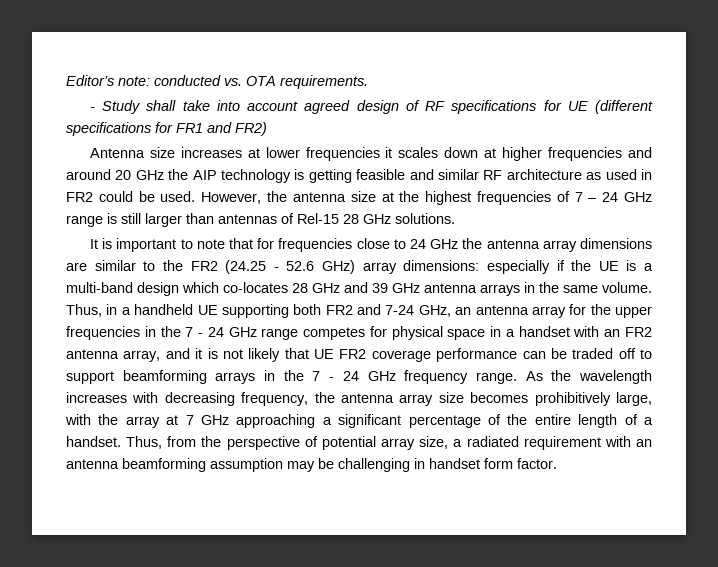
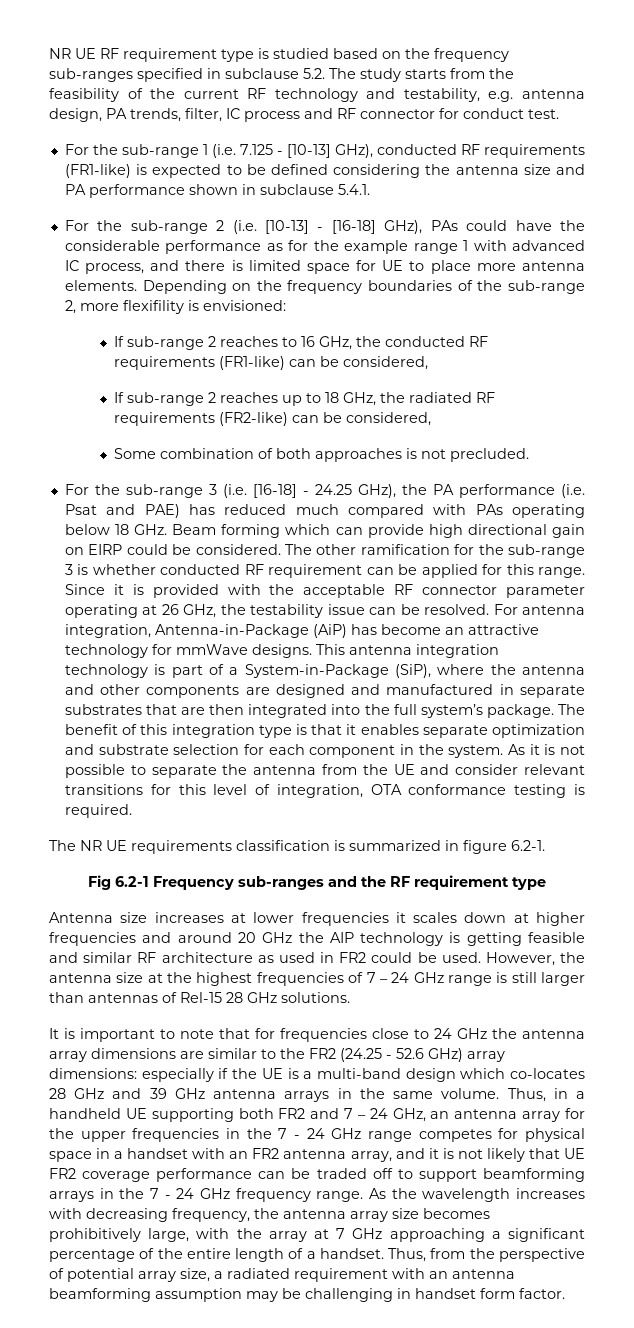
- Editor’s note: conducted vs. OTA requirements.
- - Study shall take into account agreed design of RF specifications for UE (different specifications for FR1 and FR2)
+ NR UE RF requirement type is studied based on the frequency sub-ranges specified in subclause 5.2. The study starts from the feasibility of the current RF technology and testability, e.g. antenna design, PA trends, filter, IC process and RF connector for conduct test.
+ For the sub-range 1 (i.e. 7.125 - [10-13] GHz), conducted RF requirements (FR1-like) is expected to be defined considering the antenna size and PA performance shown in subclause 5.4.1.
+ For the sub-range 2 (i.e. [10-13] - [16-18] GHz), PAs could have the considerable performance as for the example range 1 with advanced IC process, and there is limited space for UE to place more antenna elements. Depending on the frequency boundaries of the sub-range 2, more flexifility is envisioned:
+ If sub-range 2 reaches to 16 GHz, the conducted RF requirements (FR1-like) can be considered,
+ If sub-range 2 reaches up to 18 GHz, the radiated RF requirements (FR2-like) can be considered,
+ Some combination of both approaches is not precluded.
+ For the sub-range 3 (i.e. [16-18] - 24.25 GHz), the PA performance (i.e. Psat and PAE) has reduced much compared with PAs operating below 18 GHz. Beam forming which can provide high directional gain on EIRP could be considered. The other ramification for the sub-range 3 is whether conducted RF requirement can be applied for this range. Since it is provided with the acceptable RF connector parameter operating at 26 GHz, the testability issue can be resolved. For antenna integration, Antenna-in-Package (AiP) has become an attractive technology for mmWave designs. This antenna integration technology is part of a System-in-Package (SiP), where the antenna and other components are designed and manufactured in separate substrates that are then integrated into the full system’s package. The benefit of this integration type is that it enables separate optimization and substrate selection for each component in the system. As it is not possible to separate the antenna from the UE and consider relevant transitions for this level of integration, OTA conformance testing is required.
+ The NR UE requirements classification is summarized in figure 6.2-1.
+ Fig 6.2-1 Frequency sub-ranges and the RF requirement type
- Thus, in a handheld UE supporting both FR2 and 7-24 GHz, an antenna array for the upper frequencies in the 7 - 24 GHz range competes for physical space in a handset with an FR2 antenna array, and it is not likely that UE FR2 coverage performance can be traded off to support beamforming arrays in the 7 - 24 GHz frequency range.
+ Thus, in a handheld UE supporting both FR2 and 7 – 24 GHz, an antenna array for the upper frequencies in the 7 - 24 GHz range competes for physical space in a handset with an FR2 antenna array, and it is not likely that UE FR2 coverage performance can be traded off to support beamforming arrays in the 7 - 24 GHz frequency range.

